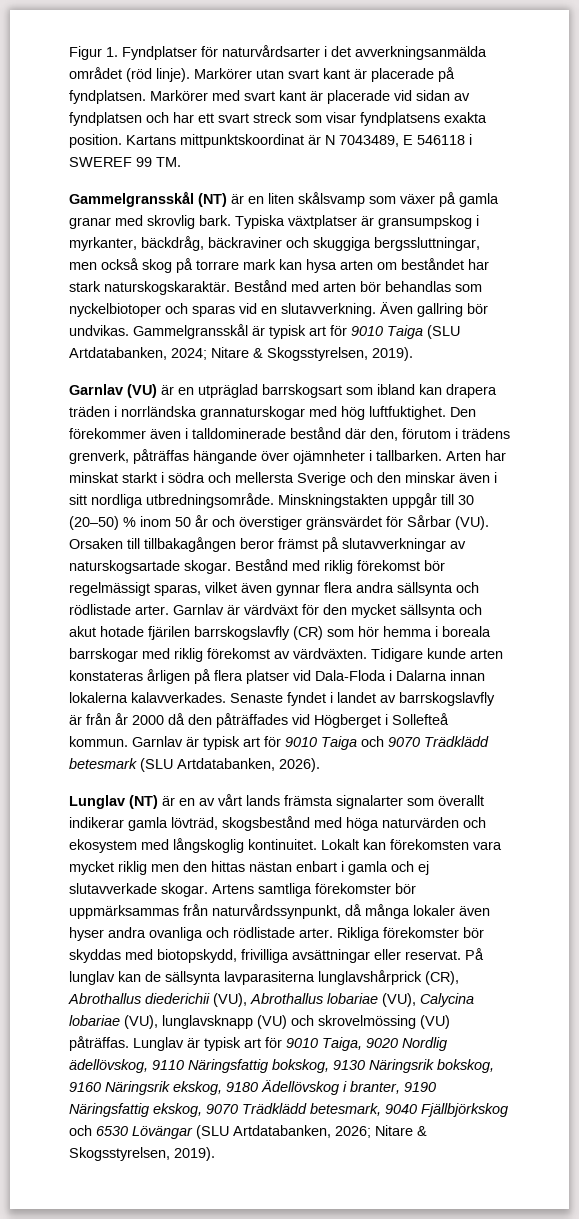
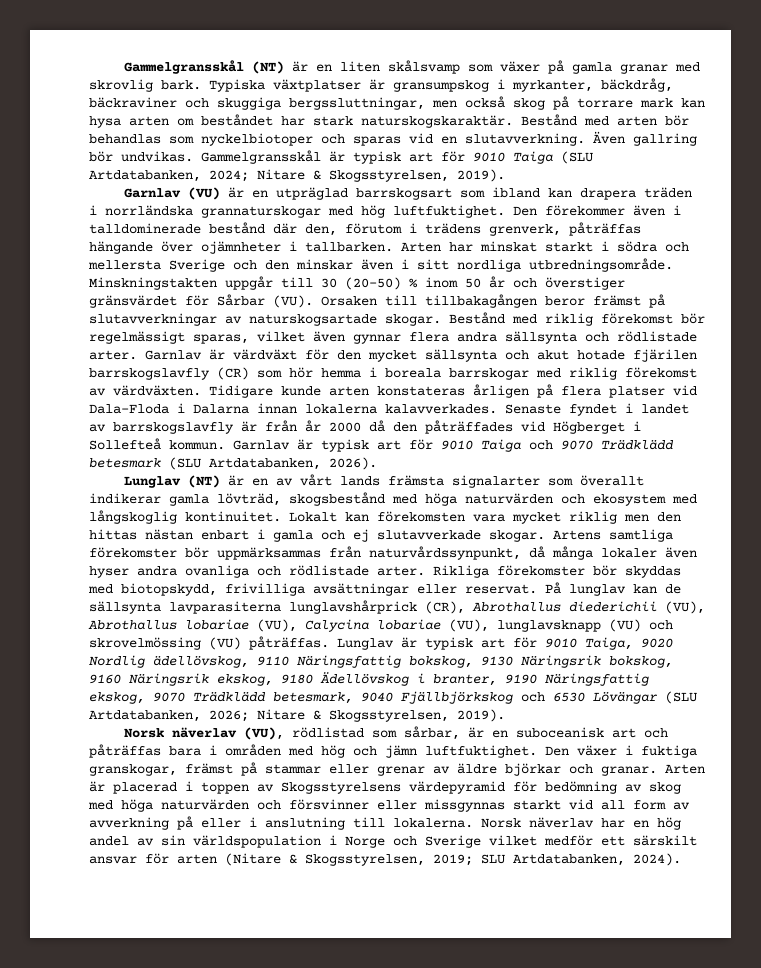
- Figur 1. Fyndplatser för naturvårdsarter i det avverkningsanmälda området (röd linje). Markörer utan svart kant är placerade på fyndplatsen. Markörer med svart kant är placerade vid sidan av fyndplatsen och har ett svart streck som visar fyndplatsens exakta position. Kartans mittpunktskoordinat är N 7043489, E 546118 i SWEREF 99 TM.
+ Norsk näverlav (VU), rödlistad som sårbar, är en suboceanisk art och påträffas bara i områden med hög och jämn luftfuktighet. Den växer i fuktiga granskogar, främst på stammar eller grenar av äldre björkar och granar. Arten är placerad i toppen av Skogsstyrelsens värdepyramid för bedömning av skog med höga naturvärden och försvinner eller missgynnas starkt vid all form av avverkning på eller i anslutning till lokalerna. Norsk näverlav har en hög andel av sin världspopulation i Norge och Sverige vilket medför ett särskilt ansvar för arten (Nitare & Skogsstyrelsen, 2019; SLU Artdatabanken, 2024).

